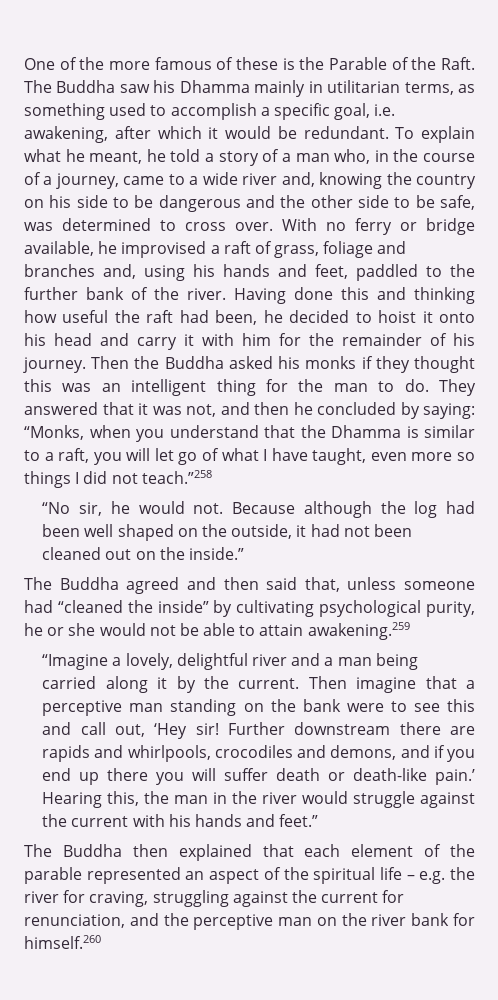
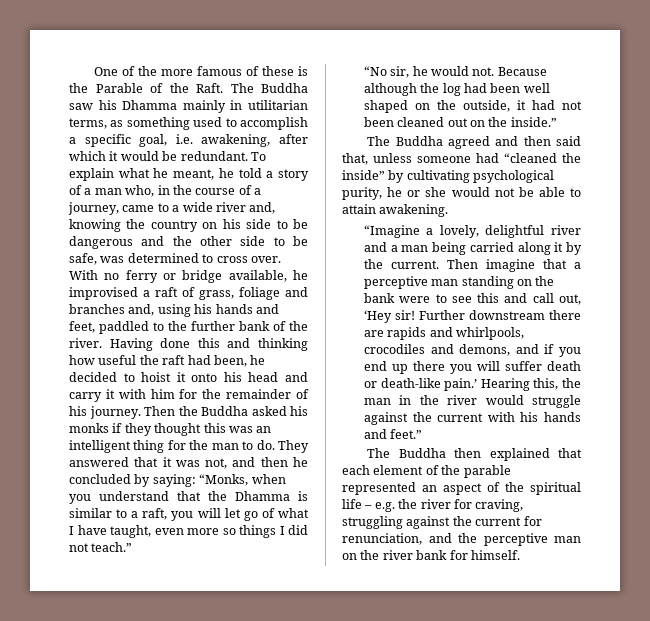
- They answered that it was not, and then he concluded by saying: “Monks, when you understand that the Dhamma is similar to a raft, you will let go of what I have taught, even more so things I did not teach.”258
+ They answered that it was not, and then he concluded by saying: “Monks, when you understand that the Dhamma is similar to a raft, you will let go of what I have taught, even more so things I did not teach.”
- The Buddha agreed and then said that, unless someone had “cleaned the inside” by cultivating psychological purity, he or she would not be able to attain awakening.259
+ The Buddha agreed and then said that, unless someone had “cleaned the inside” by cultivating psychological purity, he or she would not be able to attain awakening.
- The Buddha then explained that each element of the parable represented an aspect of the spiritual life – e.g. the river for craving, struggling against the current for renunciation, and the perceptive man on the river bank for himself.260
+ The Buddha then explained that each element of the parable represented an aspect of the spiritual life – e.g. the river for craving, struggling against the current for renunciation, and the perceptive man on the river bank for himself.

